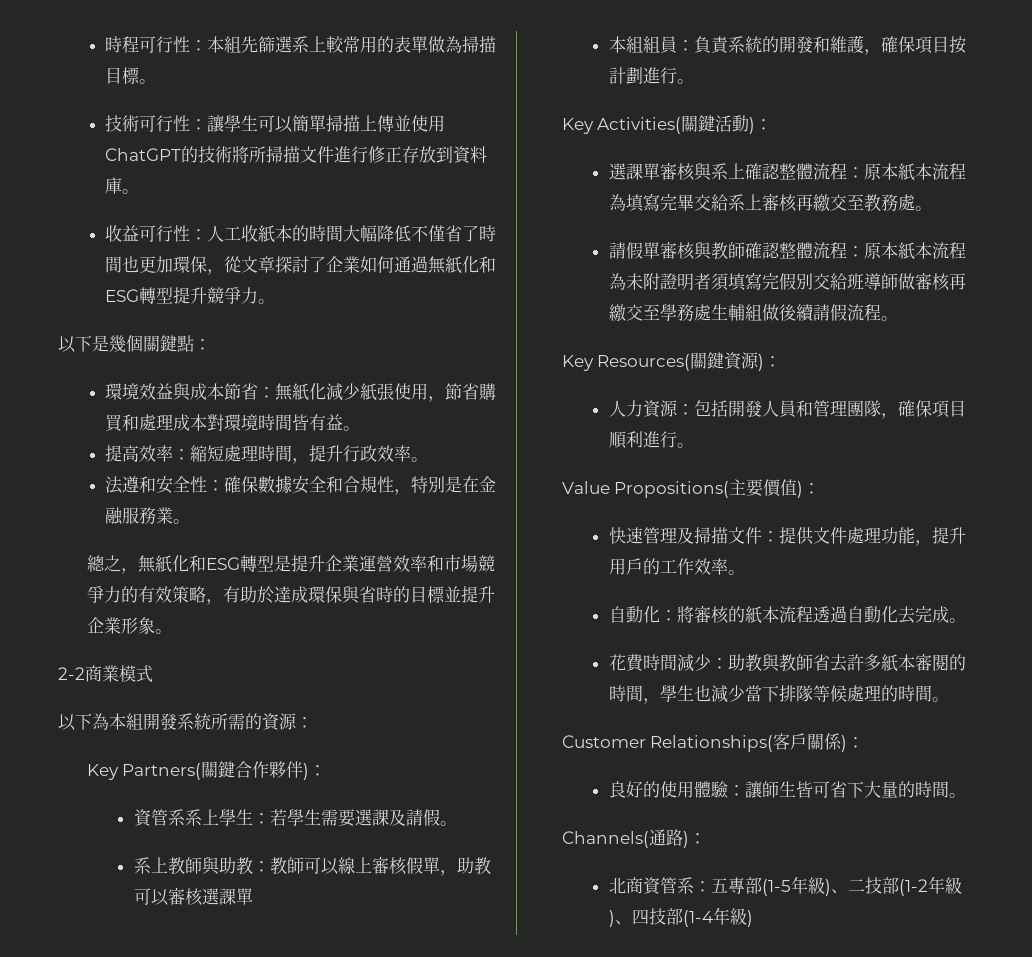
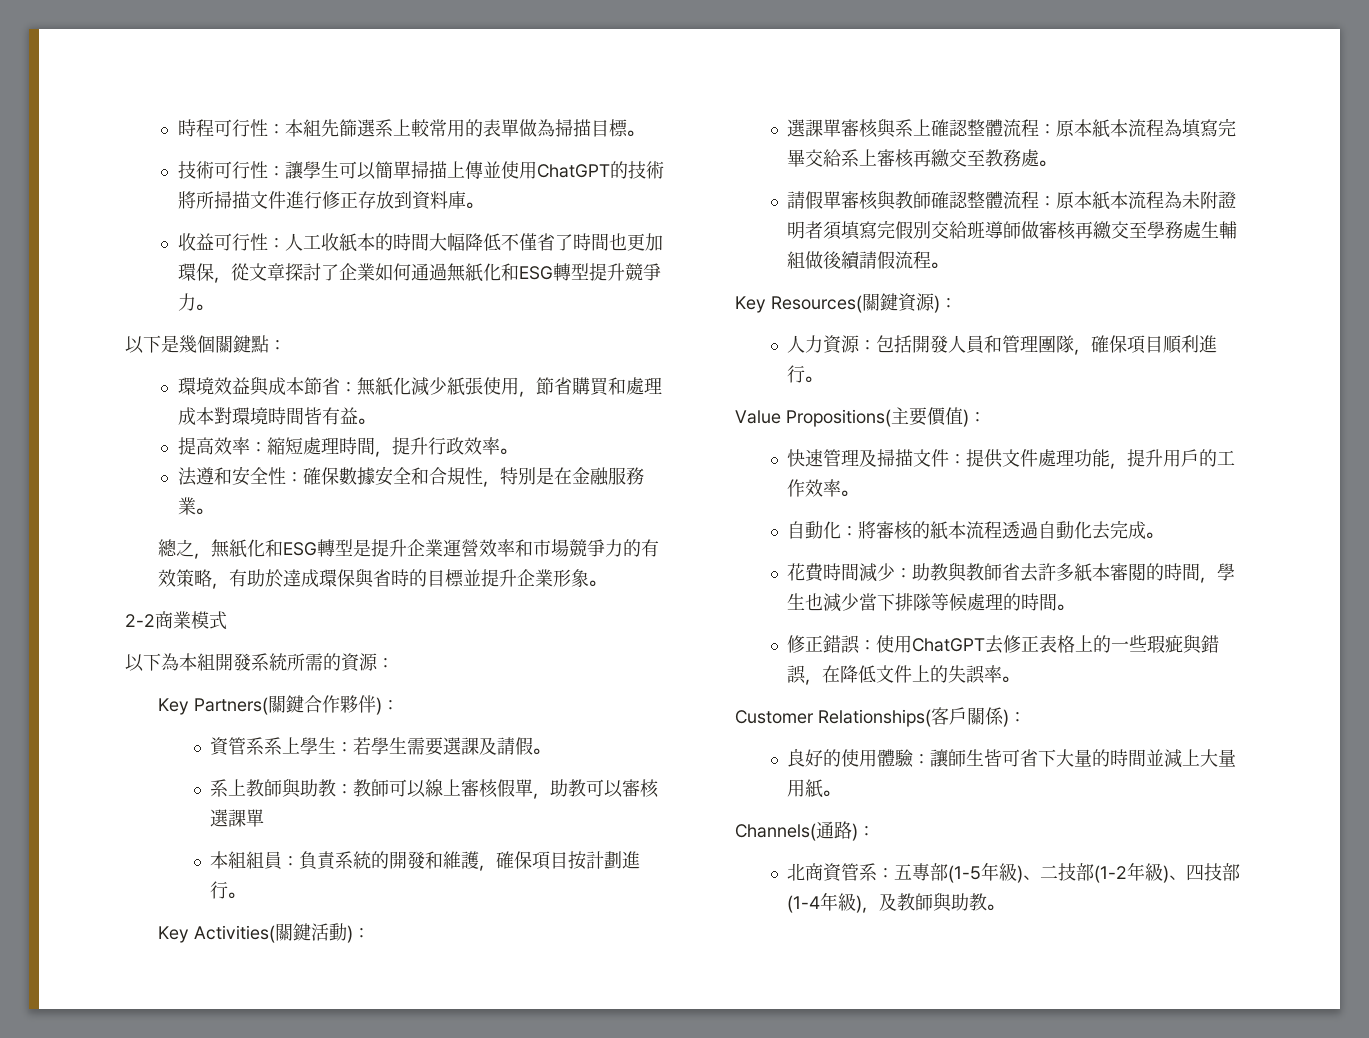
+ 修正錯誤：使用ChatGPT去修正表格上的一些瑕疵與錯誤，在降低文件上的失誤率。
- 良好的使用體驗：讓師生皆可省下大量的時間。
+ 良好的使用體驗：讓師生皆可省下大量的時間並減上大量用紙。
- 北商資管系：五專部(1-5年級)、二技部(1-2年級)、四技部(1-4年級)
+ 北商資管系：五專部(1-5年級)、二技部(1-2年級)、四技部(1-4年級)，及教師與助教。

